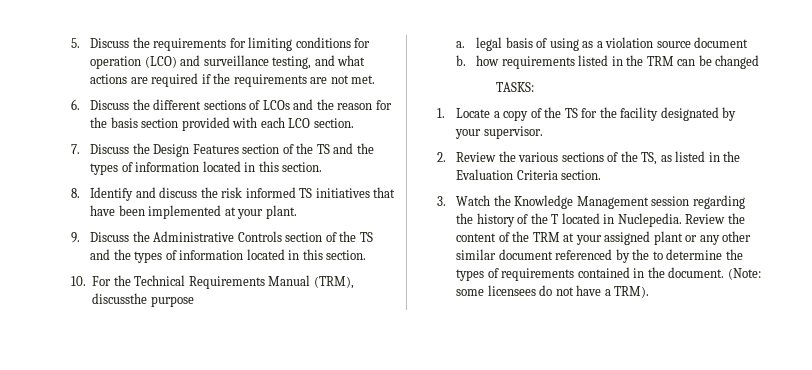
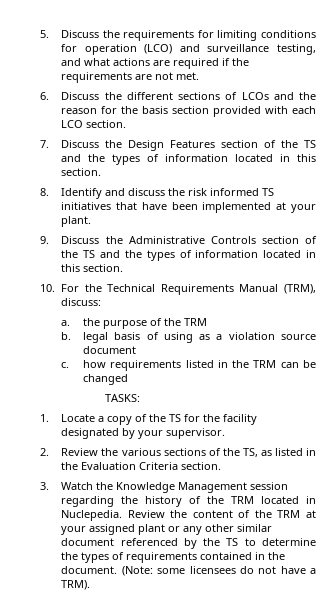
- 10. For the Technical Requirements Manual (TRM), discussthe purpose
- a. legal basis of using as a violation source document
+ 10. For the Technical Requirements Manual (TRM), discuss:
+ a. the purpose of the TRM
+ b. legal basis of using as a violation source document
- b. how requirements listed in the TRM can be changed
+ c. how requirements listed in the TRM can be changed
- 3. Watch the Knowledge Management session regarding the history of the T located in Nuclepedia.
+ 3. Watch the Knowledge Management session regarding the history of the TRM located in Nuclepedia.
- Review the content of the TRM at your assigned plant or any other similar document referenced by the to determine the types of requirements contained in the document.
+ Review the content of the TRM at your assigned plant or any other similar document referenced by the TS to determine the types of requirements contained in the document.

